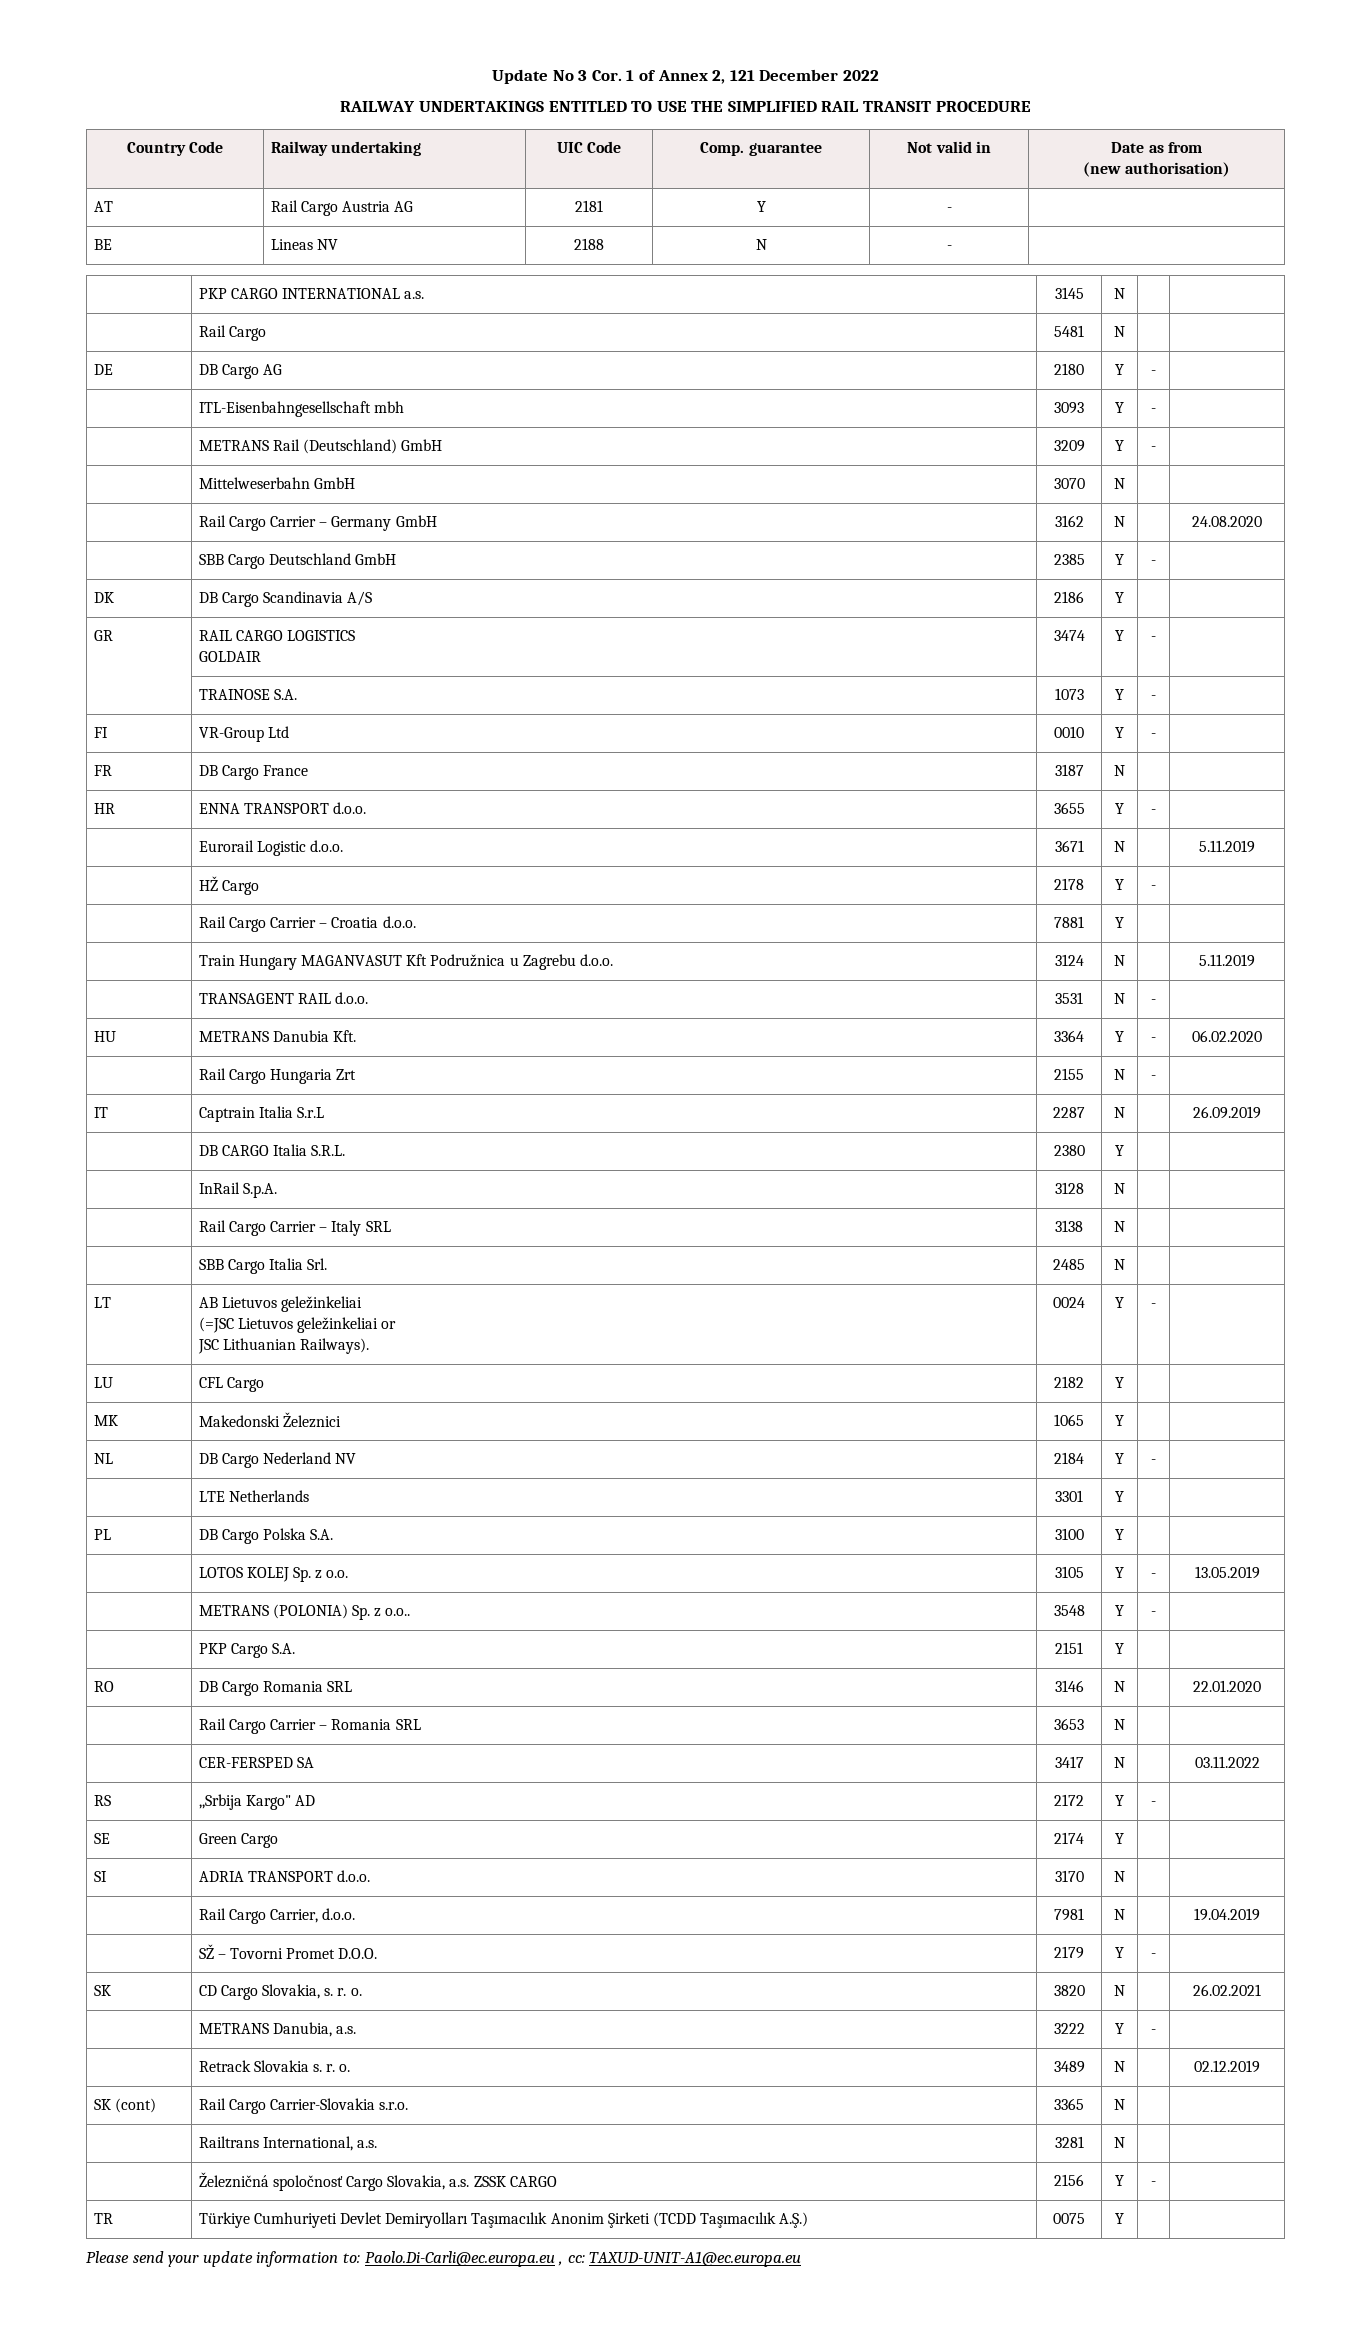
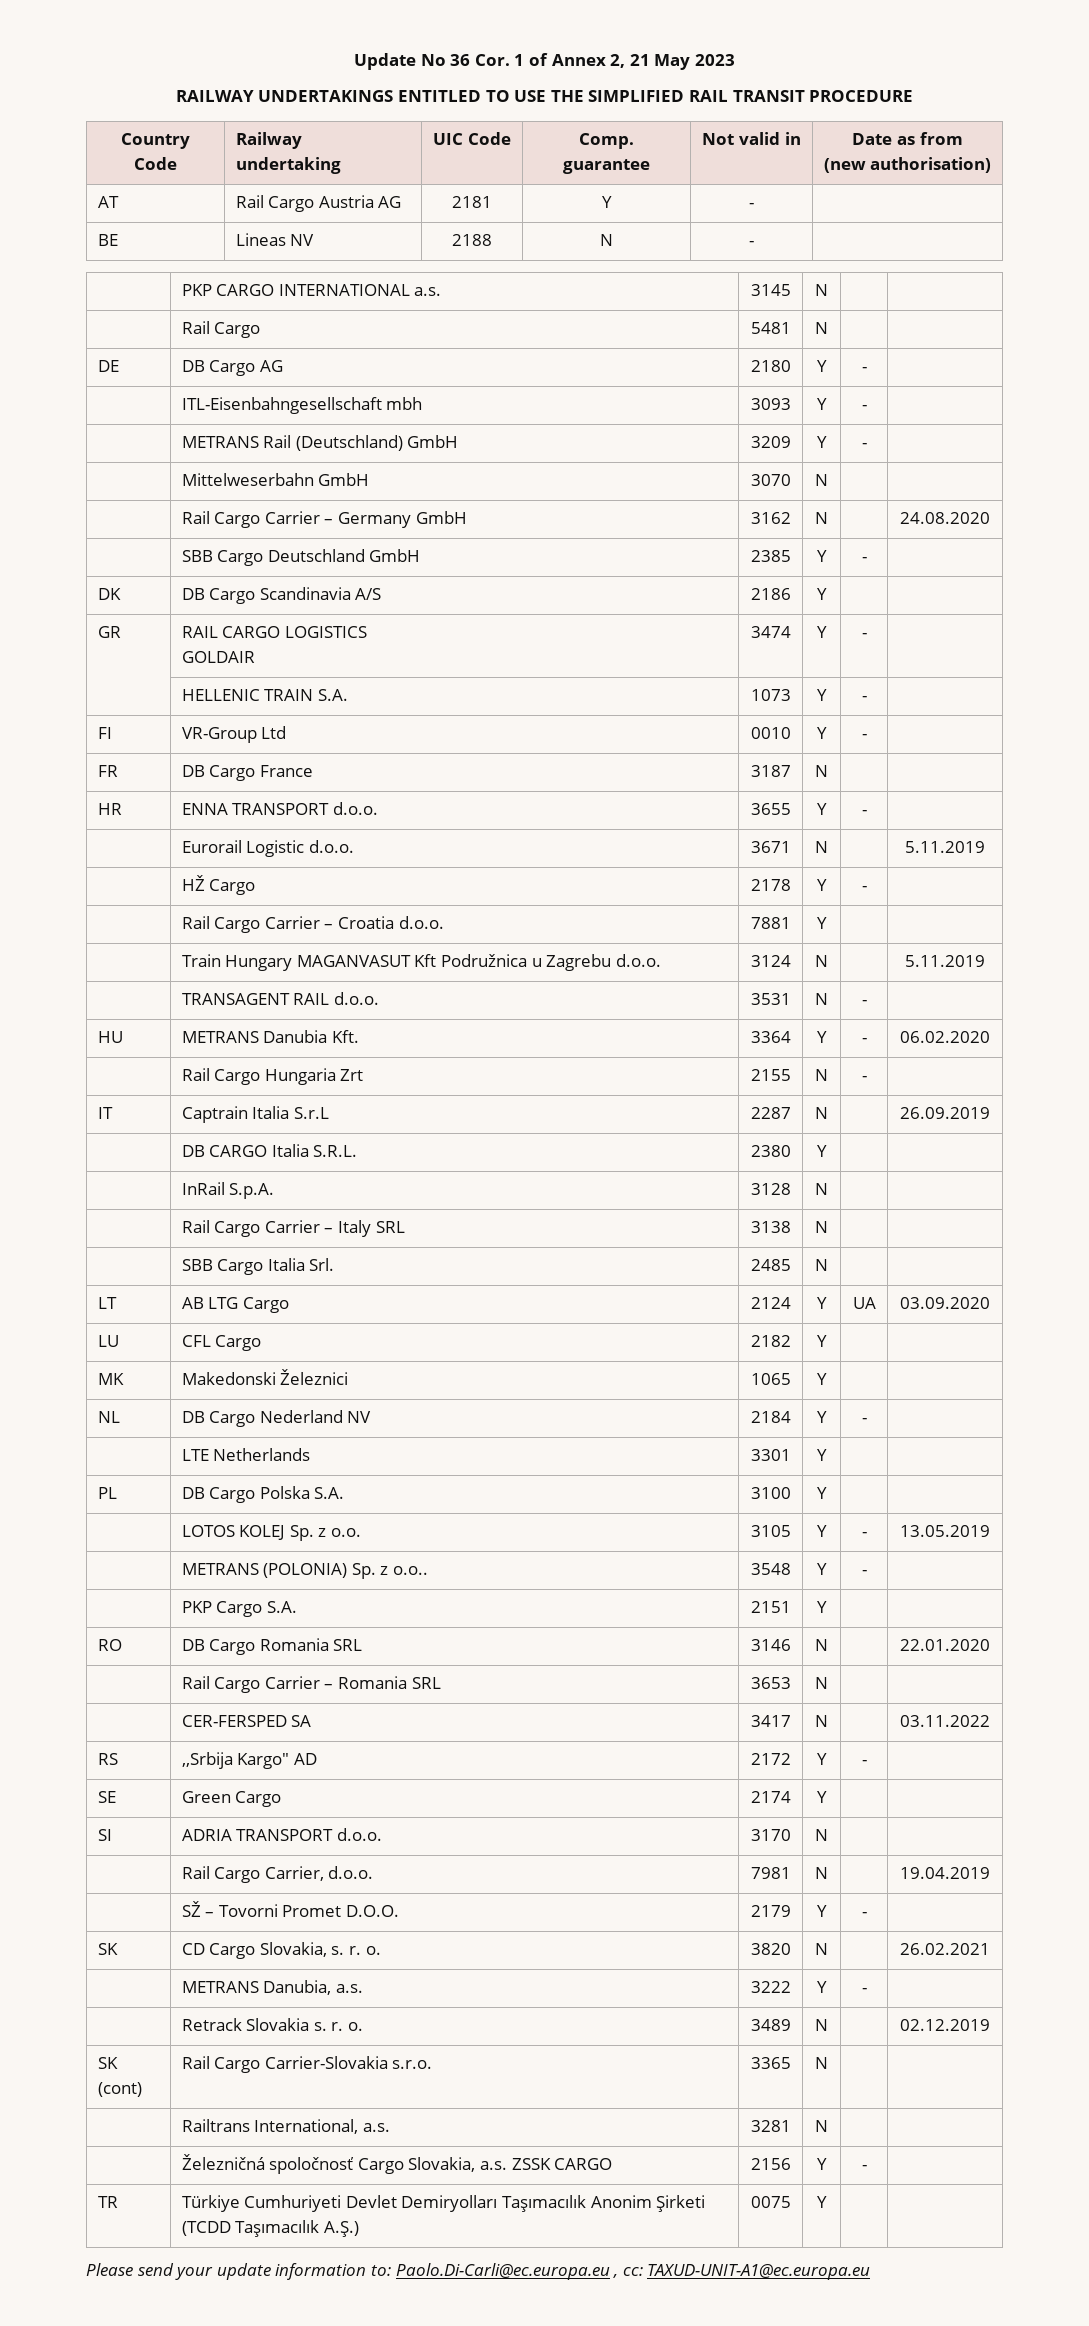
- Update No 3 Cor. 1 of Annex 2, 121 December 2022
+ Update No 36 Cor. 1 of Annex 2, 21 May 2023
- | TRAINOSE S.A. | 1073 | Y | - |
+ | HELLENIC TRAIN S.A. | 1073 | Y | - |
- LT | AB Lietuvos geležinkeliai
- (=JSC Lietuvos geležinkeliai or
- JSC Lithuanian Railways). | 0024 | Y | - |
+ LT | AB LTG Cargo | 2124 | Y | UA | 03.09.2020

